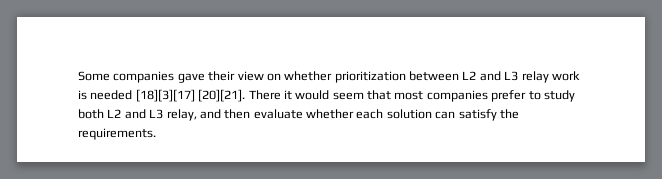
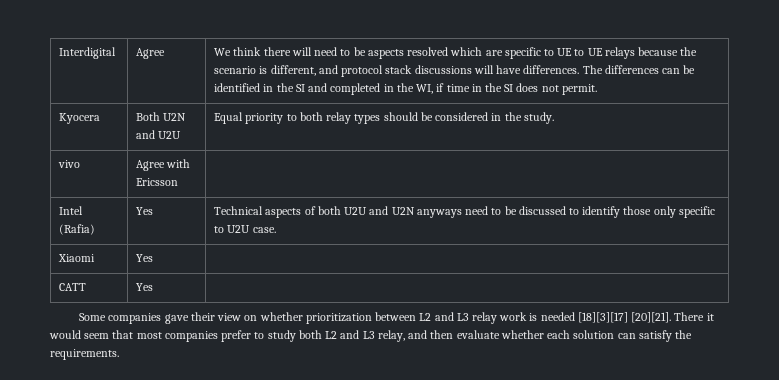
+ Interdigital | Agree | We think there will need to be aspects resolved which are specific to UE to UE relays because the scenario is different, and protocol stack discussions will have differences. The differences can be identified in the SI and completed in the WI, if time in the SI does not permit.
+ Kyocera | Both U2N and U2U | Equal priority to both relay types should be considered in the study.
+ vivo | Agree with Ericsson |
+ Intel (Rafia) | Yes | Technical aspects of both U2U and U2N anyways need to be discussed to identify those only specific to U2U case.
+ Xiaomi | Yes |
+ CATT | Yes |

